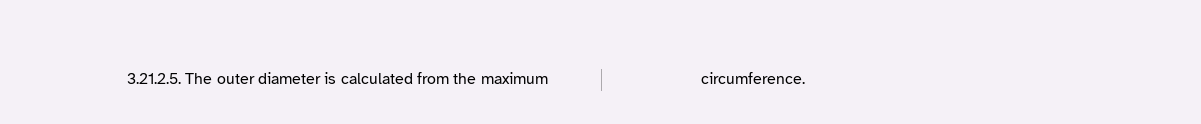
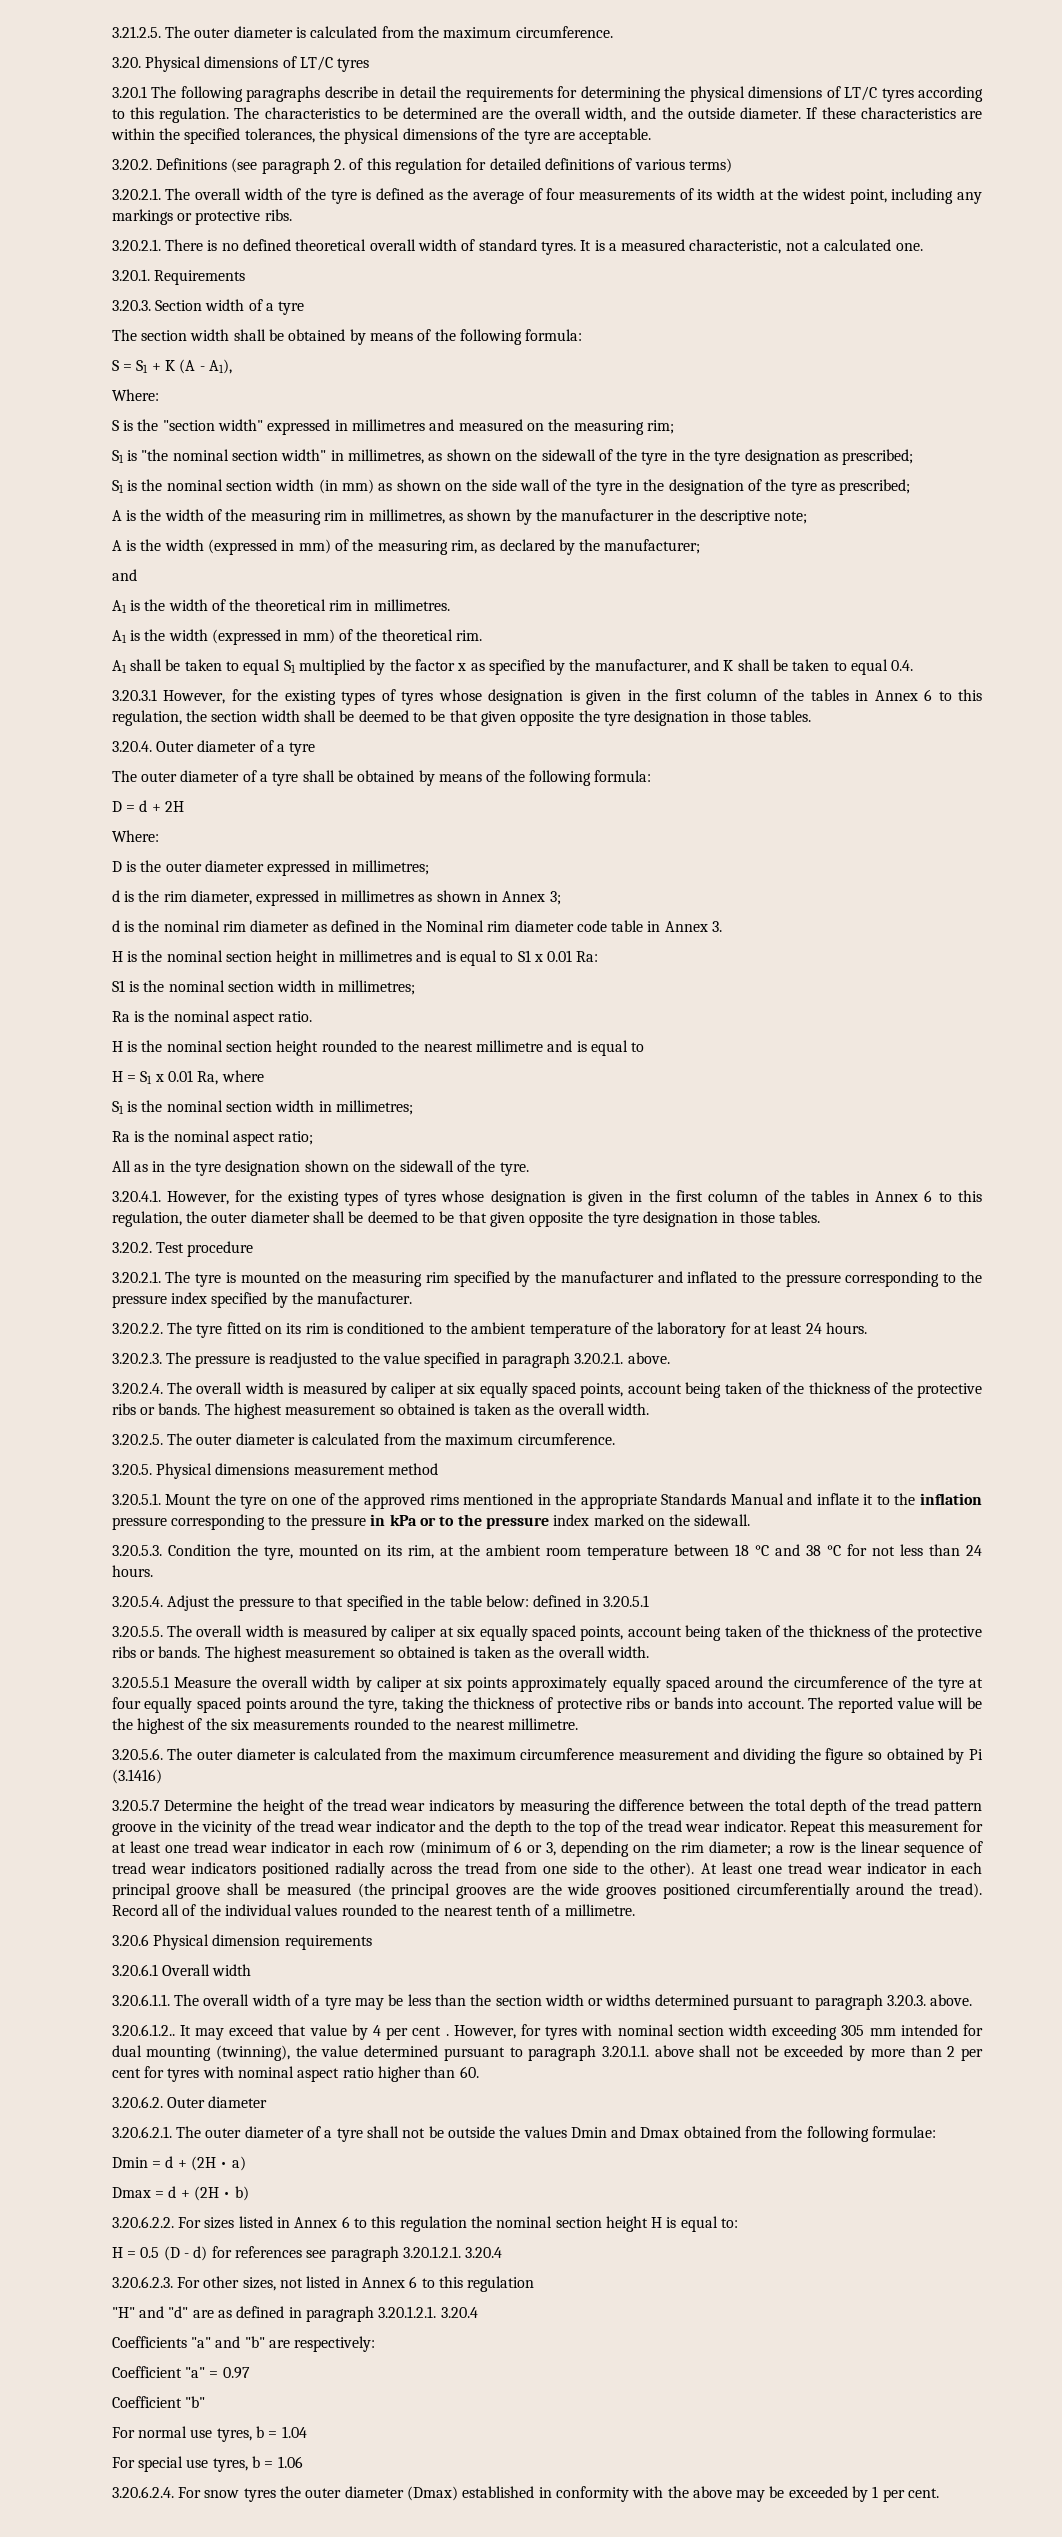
+ 3.20. Physical dimensions of LT/C tyres
+ 3.20.1 The following paragraphs describe in detail the requirements for determining the physical dimensions of LT/C tyres according to this regulation. The characteristics to be determined are the overall width, and the outside diameter. If these characteristics are within the specified tolerances, the physical dimensions of the tyre are acceptable.
+ 3.20.2. Definitions (see paragraph 2. of this regulation for detailed definitions of various terms)
+ 3.20.2.1. The overall width of the tyre is defined as the average of four measurements of its width at the widest point, including any markings or protective ribs.
+ 3.20.2.1. There is no defined theoretical overall width of standard tyres. It is a measured characteristic, not a calculated one.
+ 3.20.1. Requirements
+ 3.20.3. Section width of a tyre
+ The section width shall be obtained by means of the following formula:
+ S = S1 + K (A - A1),
+ Where:
+ S is the "section width" expressed in millimetres and measured on the measuring rim;
+ S1 is "the nominal section width" in millimetres, as shown on the sidewall of the tyre in the tyre designation as prescribed;
+ S1 is the nominal section width (in mm) as shown on the side wall of the tyre in the designation of the tyre as prescribed;
+ A is the width of the measuring rim in millimetres, as shown by the manufacturer in the descriptive note;
+ A is the width (expressed in mm) of the measuring rim, as declared by the manufacturer;
+ and
+ A1 is the width of the theoretical rim in millimetres.
+ A1 is the width (expressed in mm) of the theoretical rim.
+ A1 shall be taken to equal S1 multiplied by the factor x as specified by the manufacturer, and K shall be taken to equal 0.4.
+ 3.20.3.1 However, for the existing types of tyres whose designation is given in the first column of the tables in Annex 6 to this regulation, the section width shall be deemed to be that given opposite the tyre designation in those tables.
+ 3.20.4. Outer diameter of a tyre
+ The outer diameter of a tyre shall be obtained by means of the following formula:
+ D = d + 2H
+ Where:
+ D is the outer diameter expressed in millimetres;
+ d is the rim diameter, expressed in millimetres as shown in Annex 3;
+ d is the nominal rim diameter as defined in the Nominal rim diameter code table in Annex 3.
+ H is the nominal section height in millimetres and is equal to S1 x 0.01 Ra:
+ S1 is the nominal section width in millimetres;
+ Ra is the nominal aspect ratio.
+ H is the nominal section height rounded to the nearest millimetre and is equal to
+ H = S1 x 0.01 Ra, where
+ S1 is the nominal section width in millimetres;
+ Ra is the nominal aspect ratio;
+ All as in the tyre designation shown on the sidewall of the tyre.
+ 3.20.4.1. However, for the existing types of tyres whose designation is given in the first column of the tables in Annex 6 to this regulation, the outer diameter shall be deemed to be that given opposite the tyre designation in those tables.
+ 3.20.2. Test procedure
+ 3.20.2.1. The tyre is mounted on the measuring rim specified by the manufacturer and inflated to the pressure corresponding to the pressure index specified by the manufacturer.
+ 3.20.2.2. The tyre fitted on its rim is conditioned to the ambient temperature of the laboratory for at least 24 hours.
+ 3.20.2.3. The pressure is readjusted to the value specified in paragraph 3.20.2.1. above.
+ 3.20.2.4. The overall width is measured by caliper at six equally spaced points, account being taken of the thickness of the protective ribs or bands. The highest measurement so obtained is taken as the overall width.
+ 3.20.2.5. The outer diameter is calculated from the maximum circumference.
+ 3.20.5. Physical dimensions measurement method
+ 3.20.5.1. Mount the tyre on one of the approved rims mentioned in the appropriate Standards Manual and inflate it to the inflation pressure corresponding to the pressure in kPa or to the pressure index marked on the sidewall.
+ 3.20.5.3. Condition the tyre, mounted on its rim, at the ambient room temperature between 18 °C and 38 °C for not less than 24 hours.
+ 3.20.5.4. Adjust the pressure to that specified in the table below: defined in 3.20.5.1
+ 3.20.5.5. The overall width is measured by caliper at six equally spaced points, account being taken of the thickness of the protective ribs or bands. The highest measurement so obtained is taken as the overall width.
+ 3.20.5.5.1 Measure the overall width by caliper at six points approximately equally spaced around the circumference of the tyre at four equally spaced points around the tyre, taking the thickness of protective ribs or bands into account. The reported value will be the highest of the six measurements rounded to the nearest millimetre.
+ 3.20.5.6. The outer diameter is calculated from the maximum circumference measurement and dividing the figure so obtained by Pi (3.1416)
+ 3.20.5.7 Determine the height of the tread wear indicators by measuring the difference between the total depth of the tread pattern groove in the vicinity of the tread wear indicator and the depth to the top of the tread wear indicator. Repeat this measurement for at least one tread wear indicator in each row (minimum of 6 or 3, depending on the rim diameter; a row is the linear sequence of tread wear indicators positioned radially across the tread from one side to the other). At least one tread wear indicator in each principal groove shall be measured (the principal grooves are the wide grooves positioned circumferentially around the tread). Record all of the individual values rounded to the nearest tenth of a millimetre.
+ 3.20.6 Physical dimension requirements
+ 3.20.6.1 Overall width
+ 3.20.6.1.1. The overall width of a tyre may be less than the section width or widths determined pursuant to paragraph 3.20.3. above.
+ 3.20.6.1.2.. It may exceed that value by 4 per cent . However, for tyres with nominal section width exceeding 305 mm intended for dual mounting (twinning), the value determined pursuant to paragraph 3.20.1.1. above shall not be exceeded by more than 2 per cent for tyres with nominal aspect ratio higher than 60.
+ 3.20.6.2. Outer diameter
+ 3.20.6.2.1. The outer diameter of a tyre shall not be outside the values Dmin and Dmax obtained from the following formulae:
+ Dmin = d + (2H • a)
+ Dmax = d + (2H • b)
+ 3.20.6.2.2. For sizes listed in Annex 6 to this regulation the nominal section height H is equal to:
+ H = 0.5 (D - d) for references see paragraph 3.20.1.2.1. 3.20.4
+ 3.20.6.2.3. For other sizes, not listed in Annex 6 to this regulation
+ "H" and "d" are as defined in paragraph 3.20.1.2.1. 3.20.4
+ Coefficients "a" and "b" are respectively:
+ Coefficient "a" = 0.97
+ Coefficient "b"
+ For normal use tyres, b = 1.04
+ For special use tyres, b = 1.06
+ 3.20.6.2.4. For snow tyres the outer diameter (Dmax) established in conformity with the above may be exceeded by 1 per cent.

